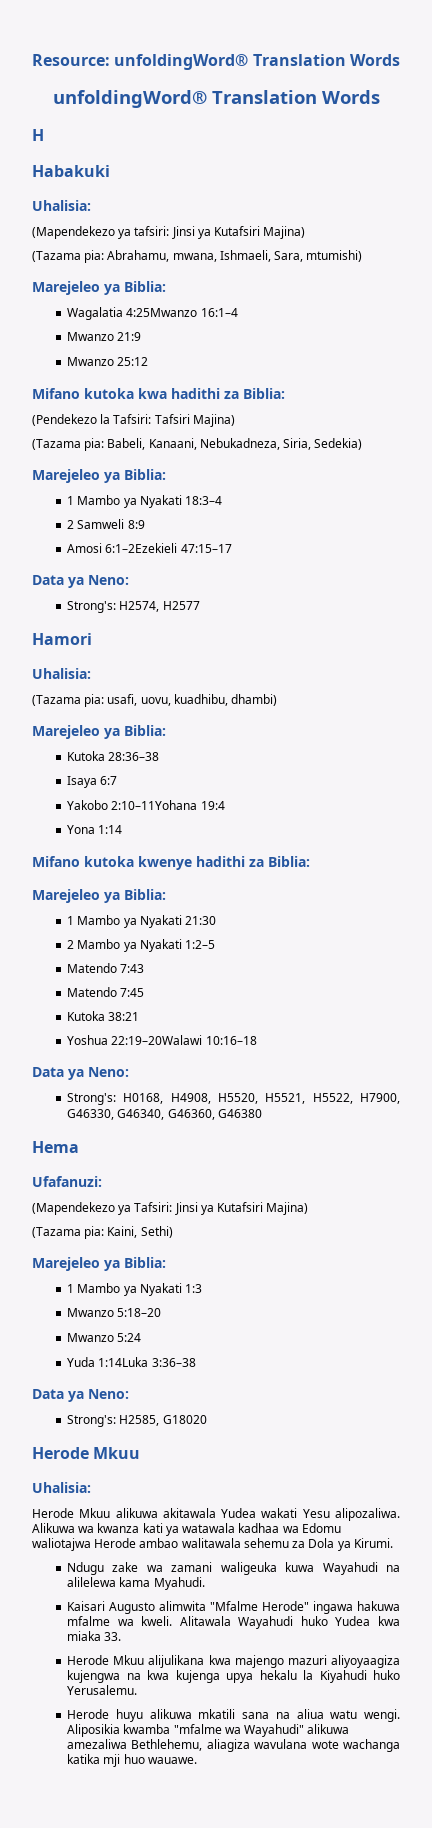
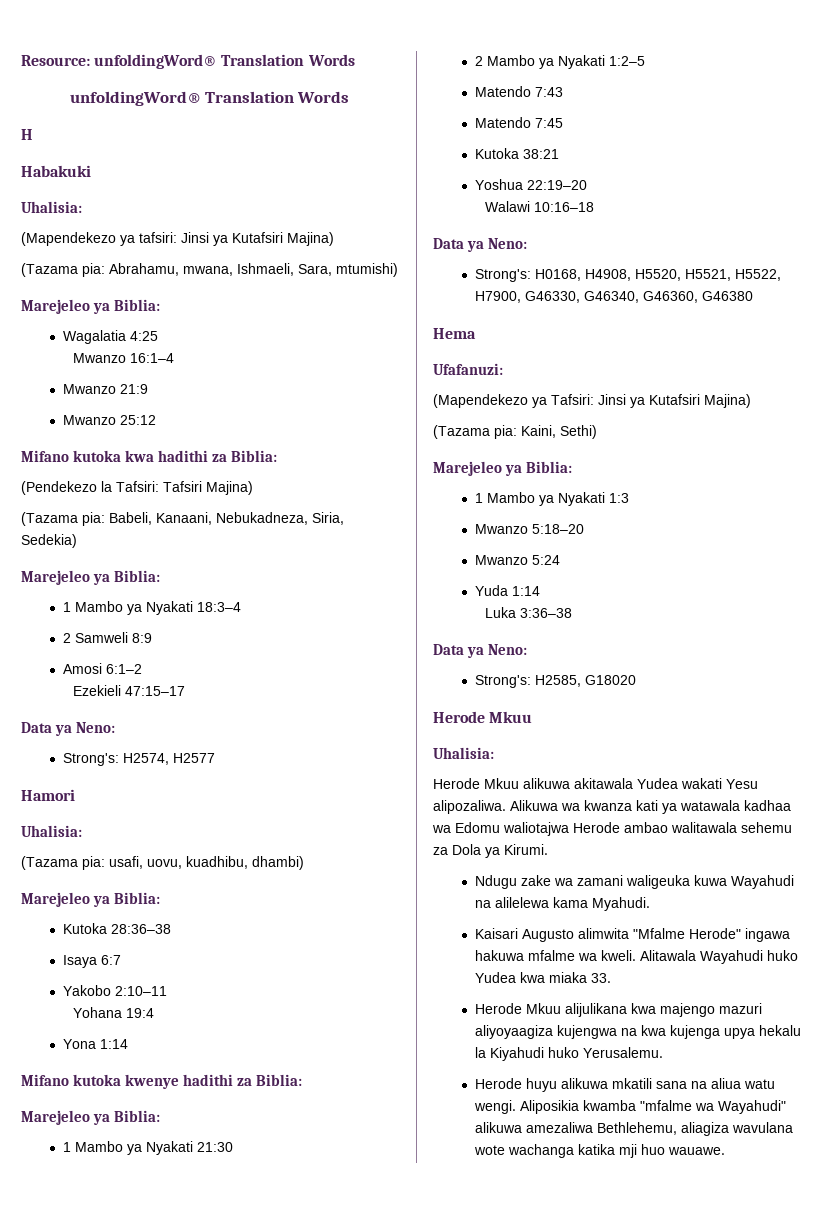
- Wagalatia 4:25Mwanzo 16:1–4
+ Wagalatia 4:25
+ Mwanzo 16:1–4
- Amosi 6:1–2Ezekieli 47:15–17
+ Amosi 6:1–2
+ Ezekieli 47:15–17
- Yakobo 2:10–11Yohana 19:4
+ Yakobo 2:10–11
+ Yohana 19:4
- Yoshua 22:19–20Walawi 10:16–18
+ Yoshua 22:19–20
+ Walawi 10:16–18
- Yuda 1:14Luka 3:36–38
+ Yuda 1:14
+ Luka 3:36–38

